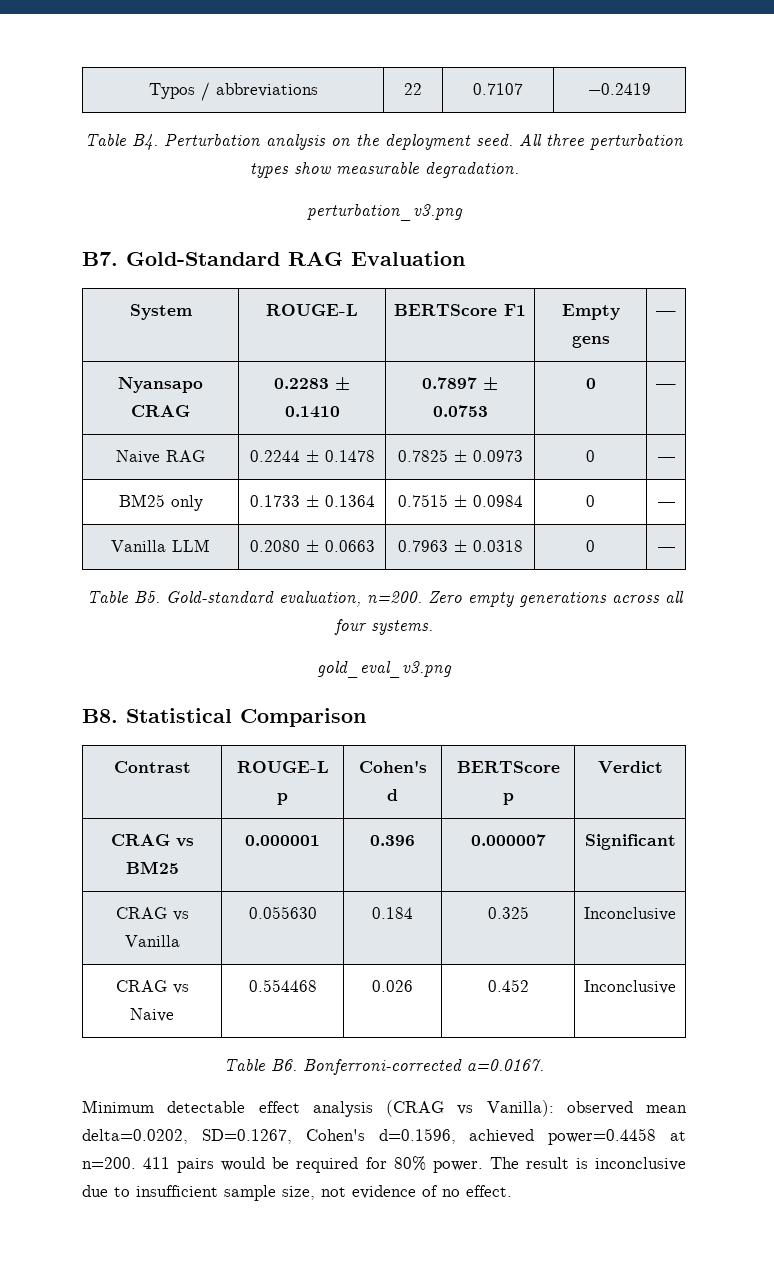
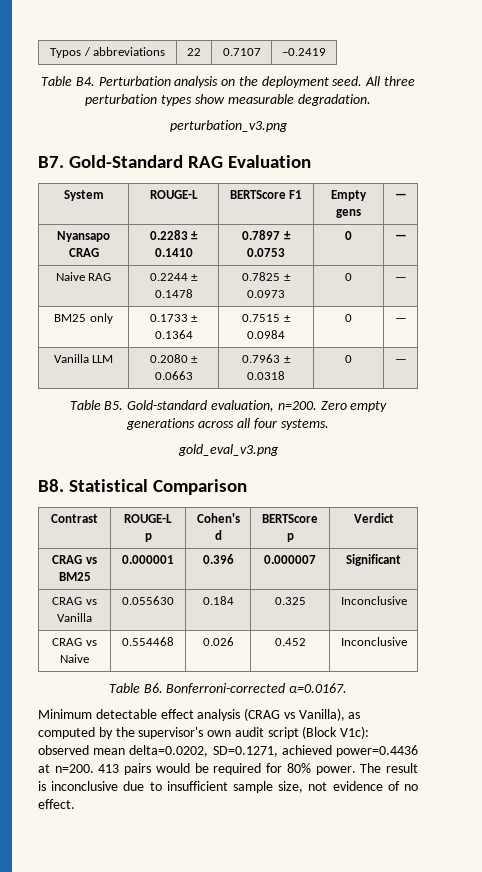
- Minimum detectable effect analysis (CRAG vs Vanilla): observed mean delta=0.0202, SD=0.1267, Cohen's d=0.1596, achieved power=0.4458 at n=200.
+ Minimum detectable effect analysis (CRAG vs Vanilla), as computed by the supervisor's own audit script (Block V1c): observed mean delta=0.0202, SD=0.1271, achieved power=0.4436 at n=200.
- 411 pairs would be required for 80% power.
+ 413 pairs would be required for 80% power.

